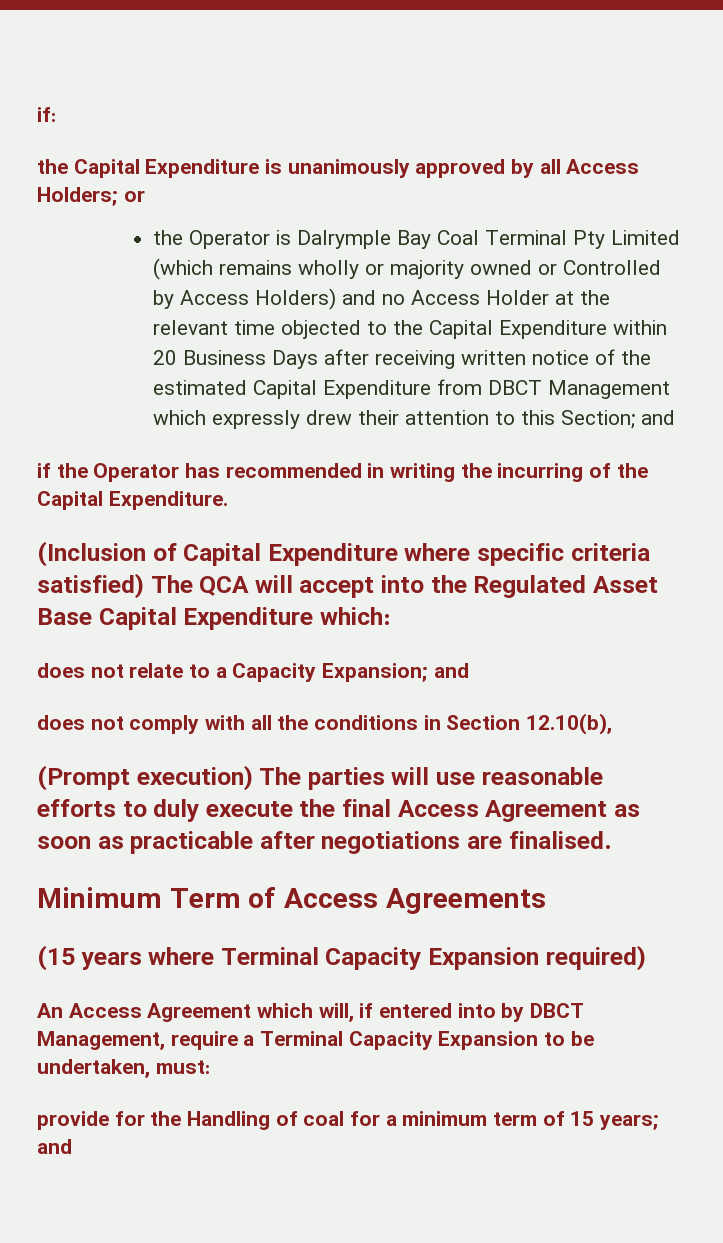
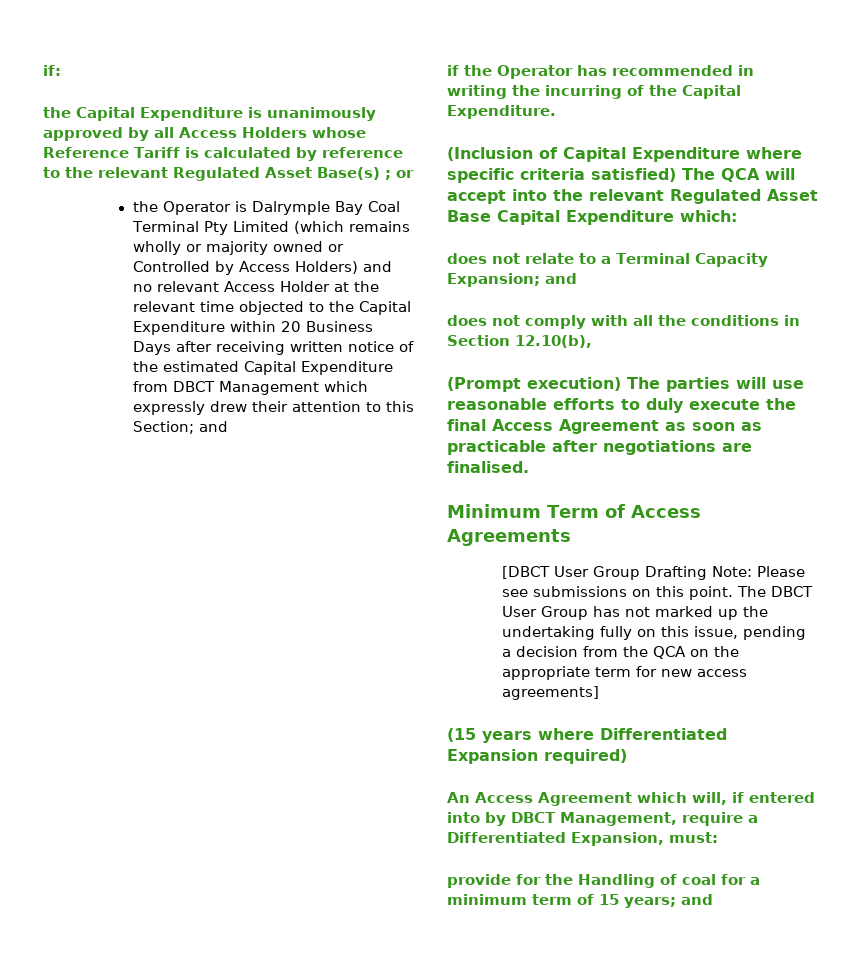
- the Capital Expenditure is unanimously approved by all Access Holders; or
+ the Capital Expenditure is unanimously approved by all Access Holders whose Reference Tariff is calculated by reference to the relevant Regulated Asset Base(s) ; or
- the Operator is Dalrymple Bay Coal Terminal Pty Limited (which remains wholly or majority owned or Controlled by Access Holders) and no Access Holder at the relevant time objected to the Capital Expenditure within 20 Business Days after receiving written notice of the estimated Capital Expenditure from DBCT Management which expressly drew their attention to this Section; and
+ the Operator is Dalrymple Bay Coal Terminal Pty Limited (which remains wholly or majority owned or Controlled by Access Holders) and no relevant Access Holder at the relevant time objected to the Capital Expenditure within 20 Business Days after receiving written notice of the estimated Capital Expenditure from DBCT Management which expressly drew their attention to this Section; and
- (Inclusion of Capital Expenditure where specific criteria satisfied) The QCA will accept into the Regulated Asset Base Capital Expenditure which:
+ (Inclusion of Capital Expenditure where specific criteria satisfied) The QCA will accept into the relevant Regulated Asset Base Capital Expenditure which:
- does not relate to a Capacity Expansion; and
+ does not relate to a Terminal Capacity Expansion; and
+ [DBCT User Group Drafting Note: Please see submissions on this point. The DBCT User Group has not marked up the undertaking fully on this issue, pending a decision from the QCA on the appropriate term for new access agreements]
- (15 years where Terminal Capacity Expansion required)
+ (15 years where Differentiated Expansion required)
- An Access Agreement which will, if entered into by DBCT Management, require a Terminal Capacity Expansion to be undertaken, must:
+ An Access Agreement which will, if entered into by DBCT Management, require a Differentiated Expansion, must:

